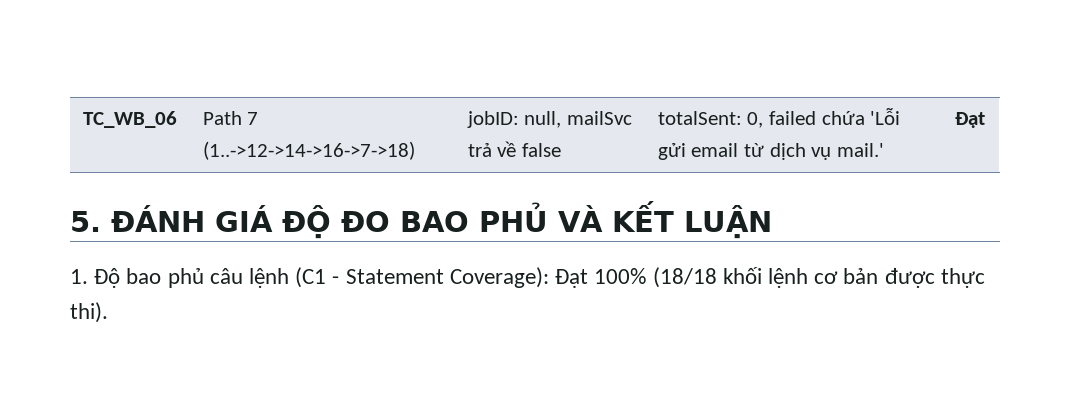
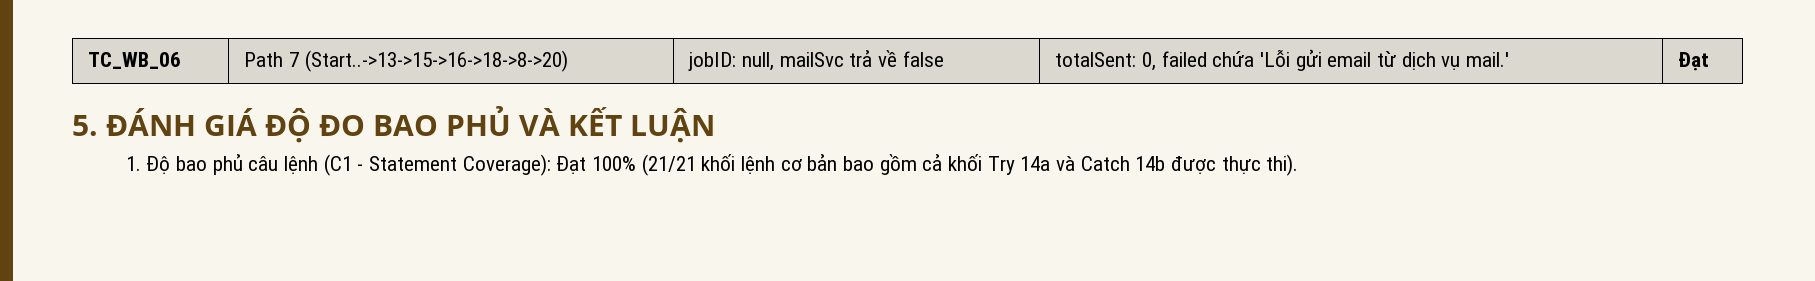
- TC_WB_06 | Path 7 (1..->12->14->16->7->18) | jobID: null, mailSvc trả về false | totalSent: 0, failed chứa 'Lỗi gửi email từ dịch vụ mail.' | Đạt
+ TC_WB_06 | Path 7 (Start..->13->15->16->18->8->20) | jobID: null, mailSvc trả về false | totalSent: 0, failed chứa 'Lỗi gửi email từ dịch vụ mail.' | Đạt
- 1. Độ bao phủ câu lệnh (C1 - Statement Coverage): Đạt 100% (18/18 khối lệnh cơ bản được thực thi).
+ 1. Độ bao phủ câu lệnh (C1 - Statement Coverage): Đạt 100% (21/21 khối lệnh cơ bản bao gồm cả khối Try 14a và Catch 14b được thực thi).

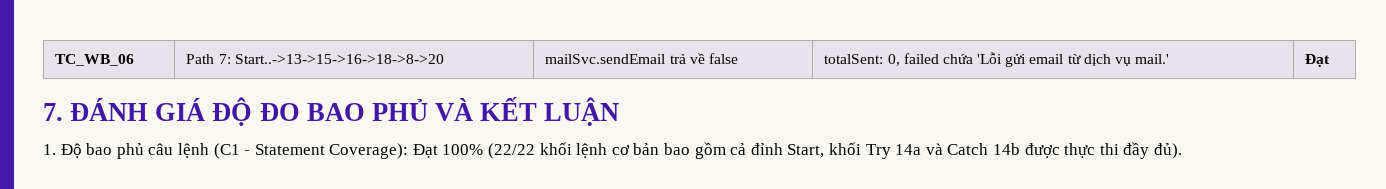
- TC_WB_06 | Path 7 (Start..->13->15->16->18->8->20) | jobID: null, mailSvc trả về false | totalSent: 0, failed chứa 'Lỗi gửi email từ dịch vụ mail.' | Đạt
+ TC_WB_06 | Path 7: Start..->13->15->16->18->8->20 | mailSvc.sendEmail trả về false | totalSent: 0, failed chứa 'Lỗi gửi email từ dịch vụ mail.' | Đạt
- 5. ĐÁNH GIÁ ĐỘ ĐO BAO PHỦ VÀ KẾT LUẬN
+ 7. ĐÁNH GIÁ ĐỘ ĐO BAO PHỦ VÀ KẾT LUẬN
- 1. Độ bao phủ câu lệnh (C1 - Statement Coverage): Đạt 100% (21/21 khối lệnh cơ bản bao gồm cả khối Try 14a và Catch 14b được thực thi).
+ 1. Độ bao phủ câu lệnh (C1 - Statement Coverage): Đạt 100% (22/22 khối lệnh cơ bản bao gồm cả đỉnh Start, khối Try 14a và Catch 14b được thực thi đầy đủ).

